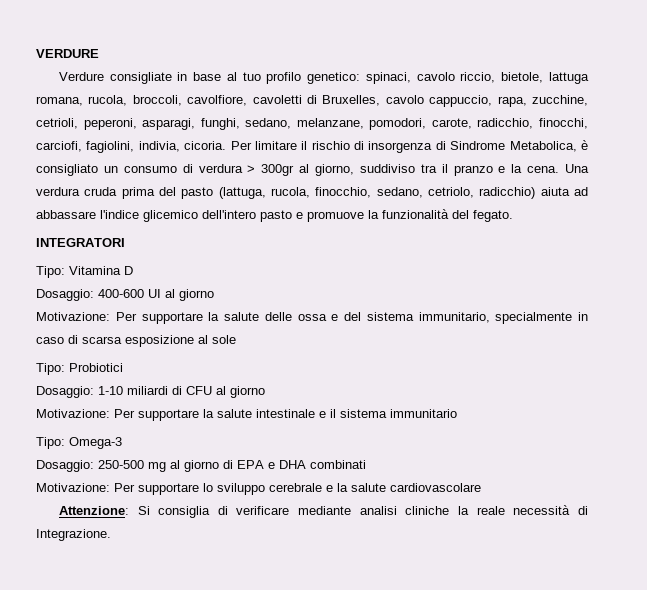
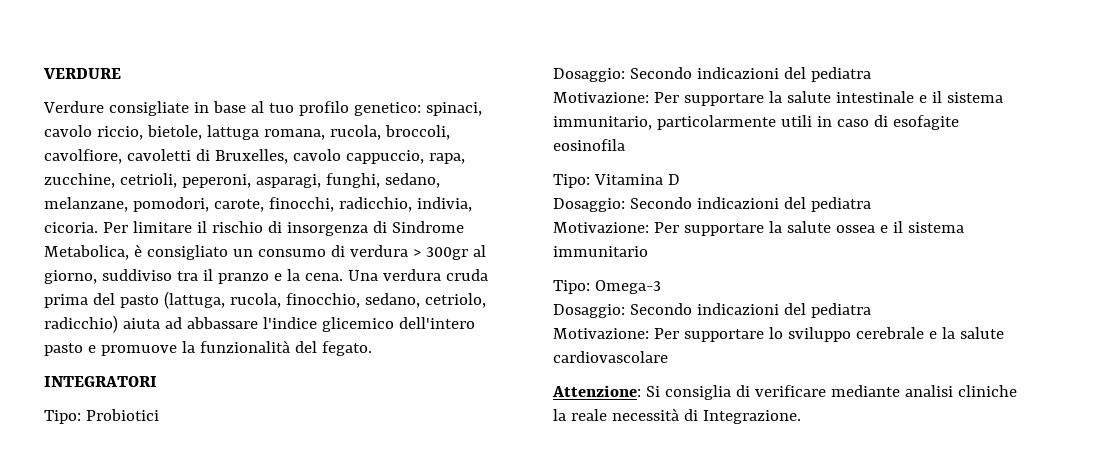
- Verdure consigliate in base al tuo profilo genetico: spinaci, cavolo riccio, bietole, lattuga romana, rucola, broccoli, cavolfiore, cavoletti di Bruxelles, cavolo cappuccio, rapa, zucchine, cetrioli, peperoni, asparagi, funghi, sedano, melanzane, pomodori, carote, radicchio, finocchi, carciofi, fagiolini, indivia, cicoria.
+ Verdure consigliate in base al tuo profilo genetico: spinaci, cavolo riccio, bietole, lattuga romana, rucola, broccoli, cavolfiore, cavoletti di Bruxelles, cavolo cappuccio, rapa, zucchine, cetrioli, peperoni, asparagi, funghi, sedano, melanzane, pomodori, carote, finocchi, radicchio, indivia, cicoria.
- Tipo: Vitamina D
- Dosaggio: 400-600 UI al giorno
- Motivazione: Per supportare la salute delle ossa e del sistema immunitario, specialmente in caso di scarsa esposizione al sole
  Tipo: Probiotici
- Dosaggio: 1-10 miliardi di CFU al giorno
+ Dosaggio: Secondo indicazioni del pediatra
- Motivazione: Per supportare la salute intestinale e il sistema immunitario
+ Motivazione: Per supportare la salute intestinale e il sistema immunitario, particolarmente utili in caso di esofagite eosinofila
+ Tipo: Vitamina D
+ Dosaggio: Secondo indicazioni del pediatra
+ Motivazione: Per supportare la salute ossea e il sistema immunitario
  Tipo: Omega-3
- Dosaggio: 250-500 mg al giorno di EPA e DHA combinati
+ Dosaggio: Secondo indicazioni del pediatra

